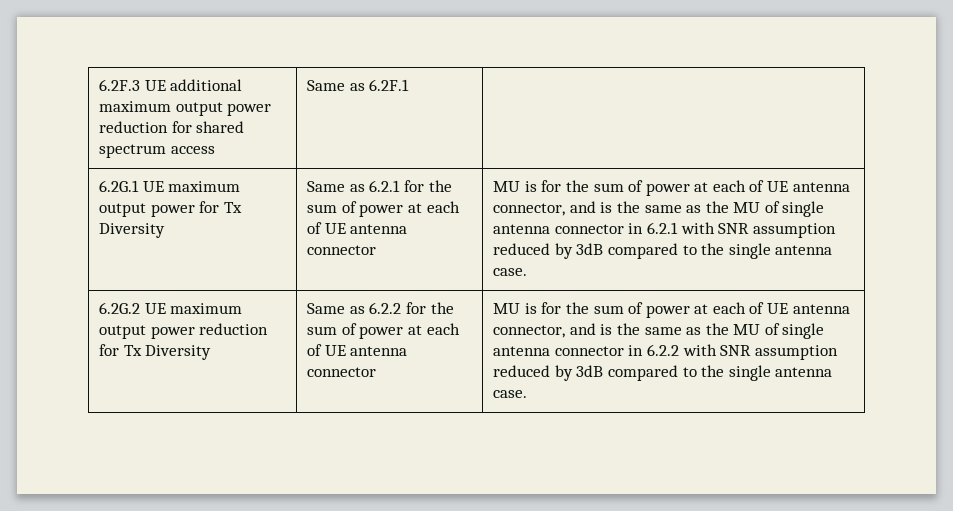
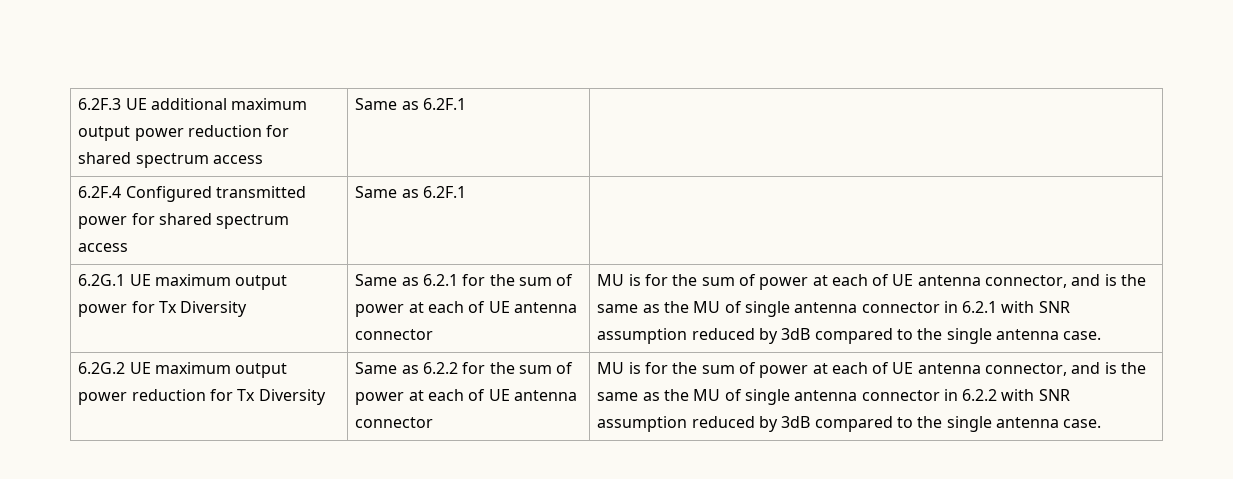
+ 6.2F.4 Configured transmitted power for shared spectrum access | Same as 6.2F.1 |

